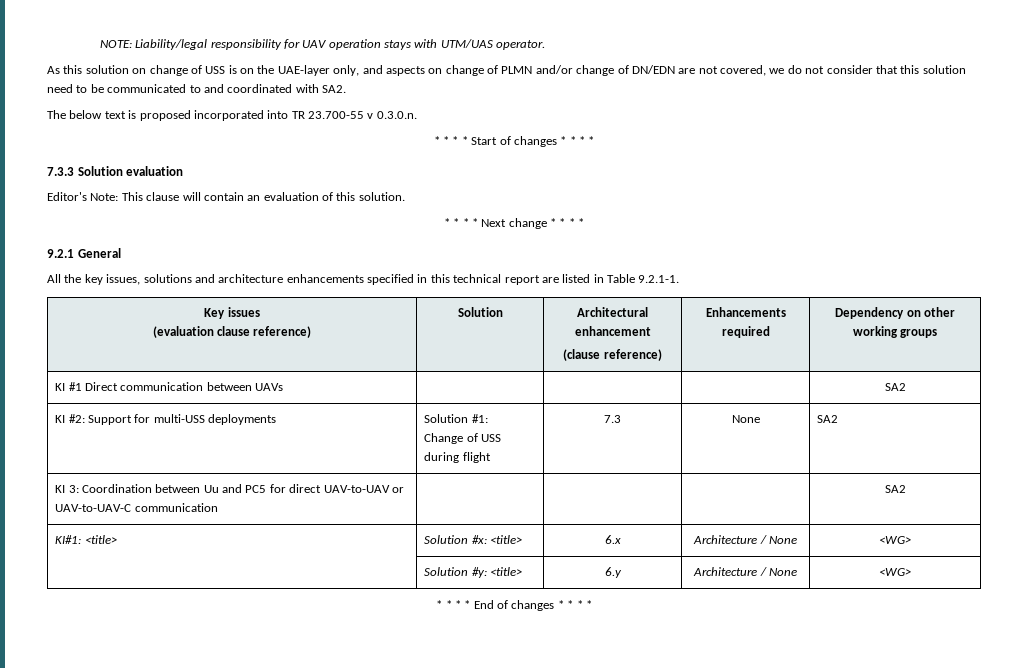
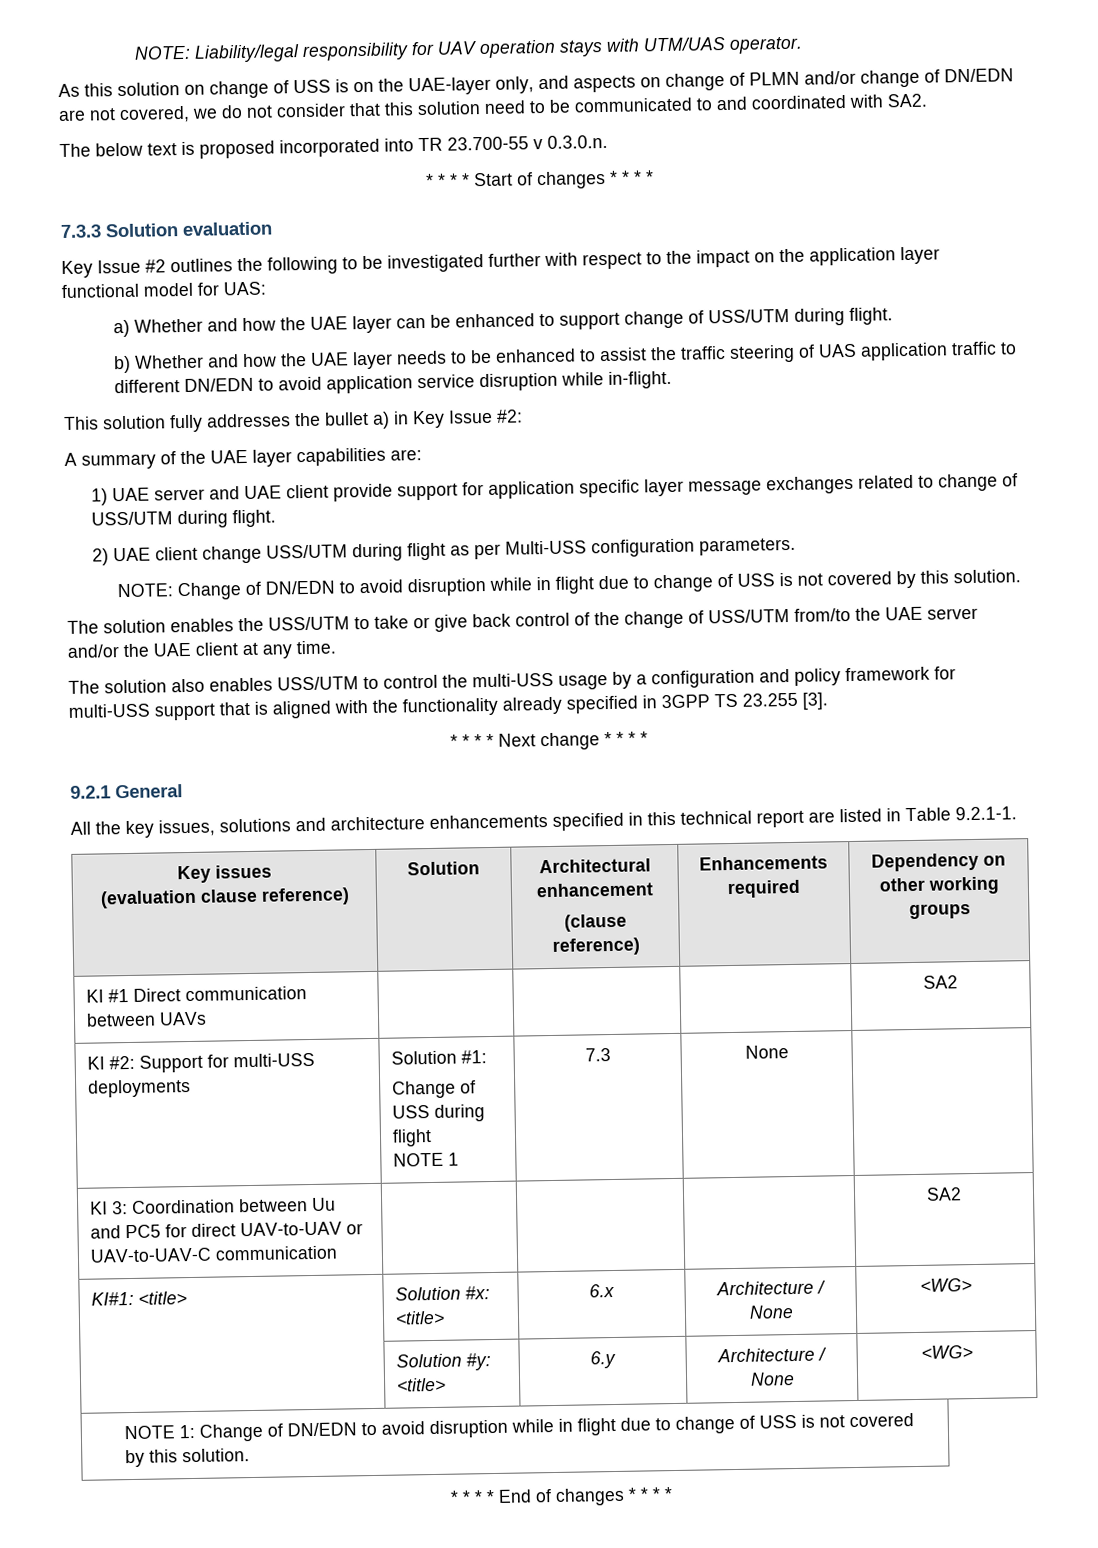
- Editor's Note: This clause will contain an evaluation of this solution.
+ Key Issue #2 outlines the following to be investigated further with respect to the impact on the application layer functional model for UAS:
+ a) Whether and how the UAE layer can be enhanced to support change of USS/UTM during flight.
+ b) Whether and how the UAE layer needs to be enhanced to assist the traffic steering of UAS application traffic to different DN/EDN to avoid application service disruption while in-flight.
+ This solution fully addresses the bullet a) in Key Issue #2:
+ A summary of the UAE layer capabilities are:
+ 1) UAE server and UAE client provide support for application specific layer message exchanges related to change of USS/UTM during flight.
+ 2) UAE client change USS/UTM during flight as per Multi-USS configuration parameters.
+ NOTE: Change of DN/EDN to avoid disruption while in flight due to change of USS is not covered by this solution.
+ The solution enables the USS/UTM to take or give back control of the change of USS/UTM from/to the UAE server and/or the UAE client at any time.
+ The solution also enables USS/UTM to control the multi-USS usage by a configuration and policy framework for multi-USS support that is aligned with the functionality already specified in 3GPP TS 23.255 [3].
  KI #2: Support for multi-USS deployments | Solution #1:
- Change of USS during flight | 7.3 | None | SA2
+ Change of USS during flight
+ NOTE 1 | 7.3 | None |
+ NOTE 1: Change of DN/EDN to avoid disruption while in flight due to change of USS is not covered by this solution.

